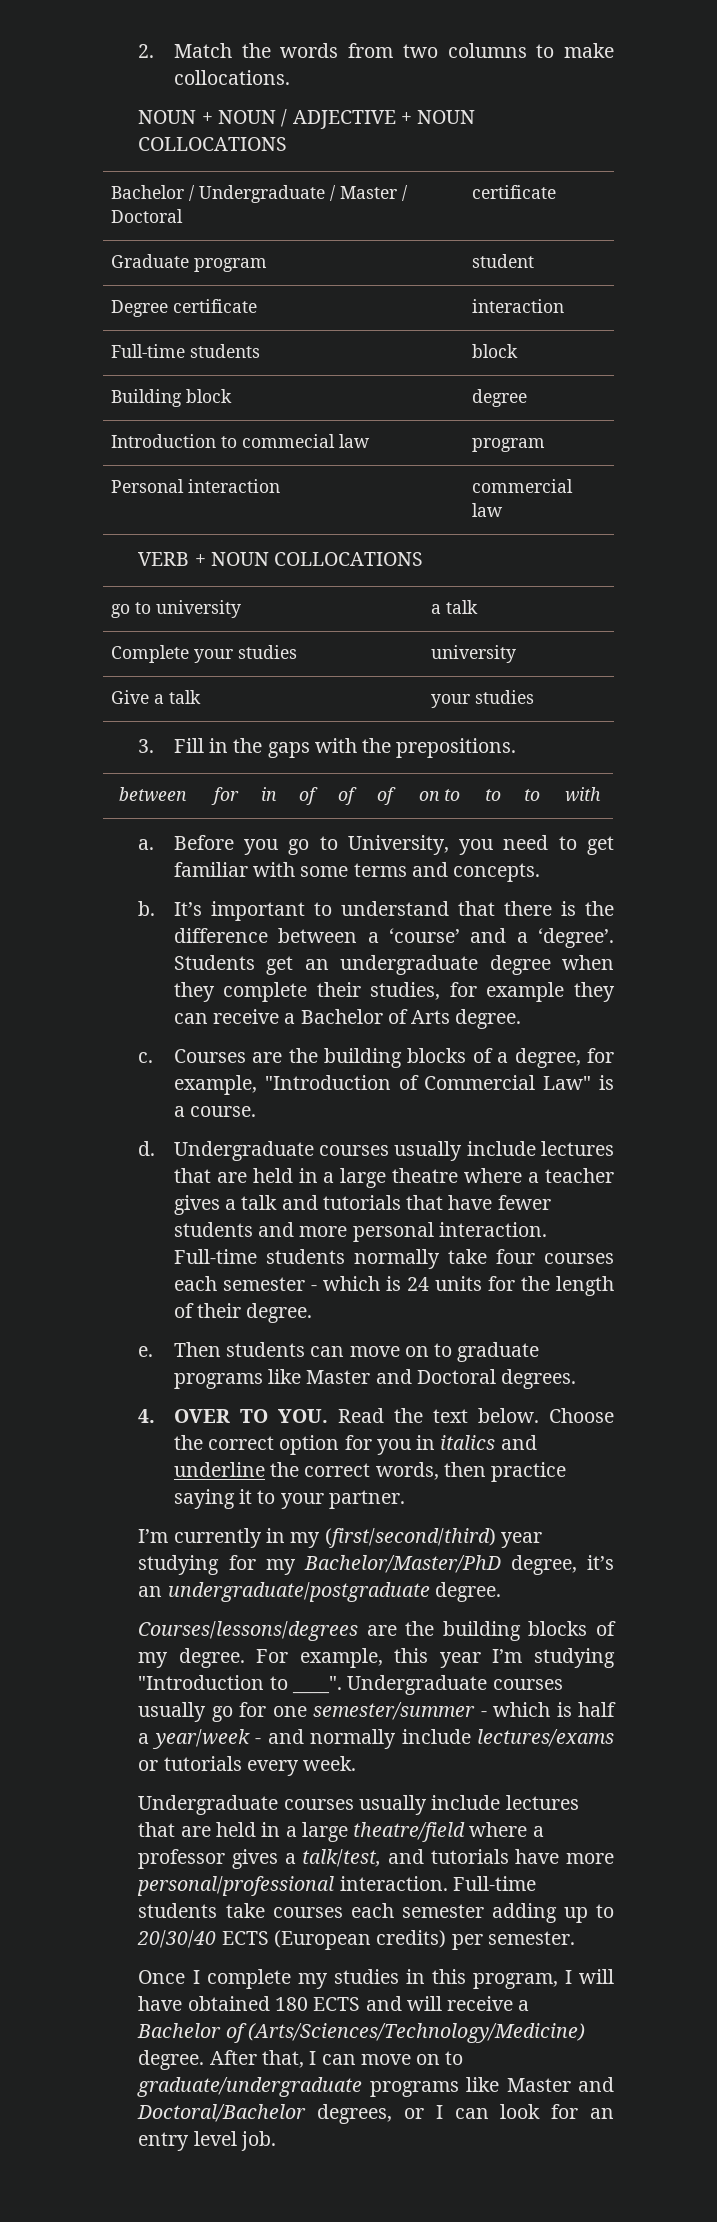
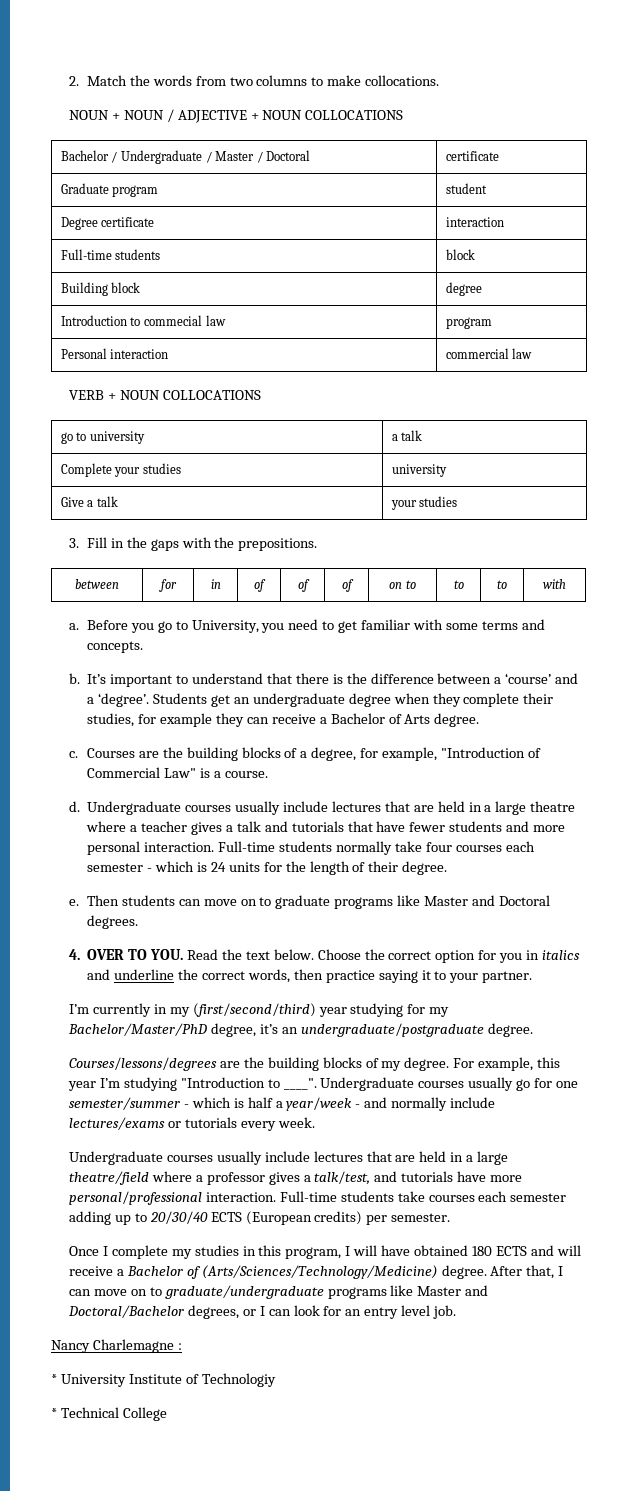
+ Nancy Charlemagne :
+ * University Institute of Technologiy
+ * Technical College

